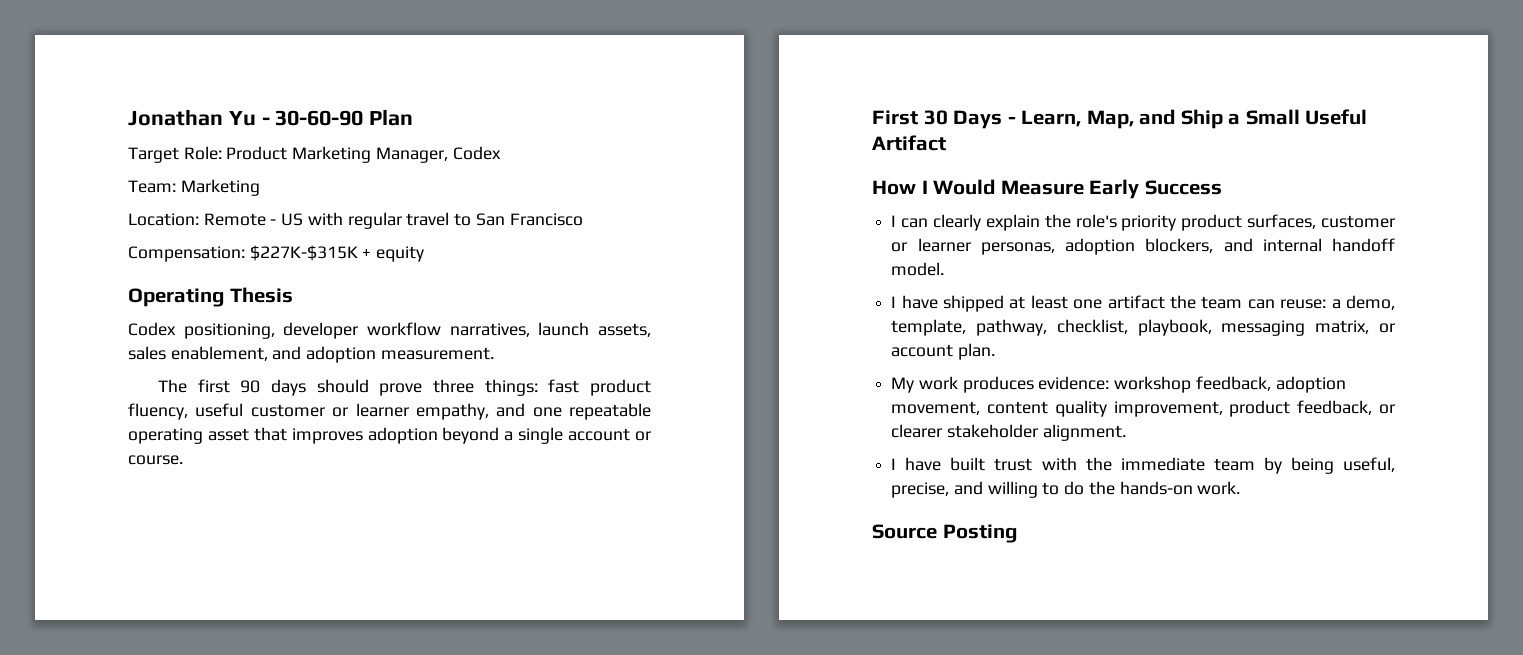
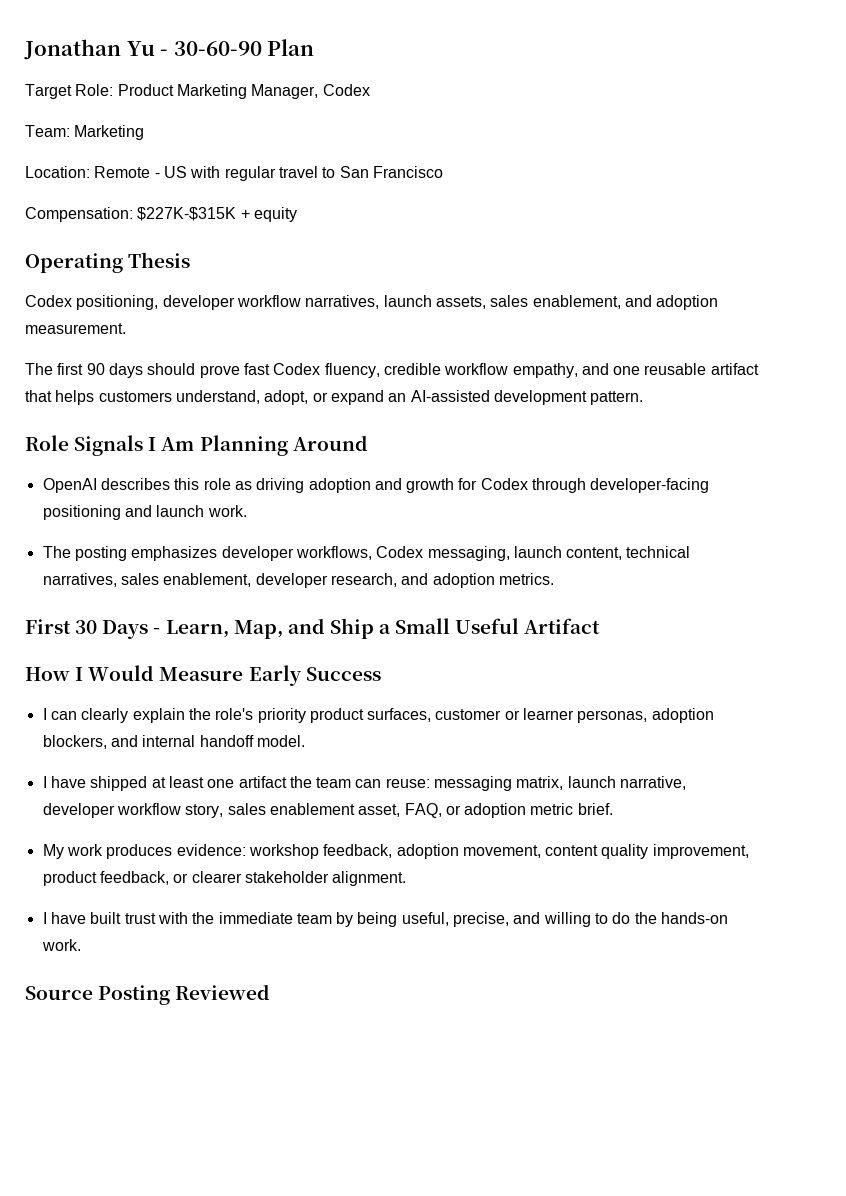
- The first 90 days should prove three things: fast product fluency, useful customer or learner empathy, and one repeatable operating asset that improves adoption beyond a single account or course.
+ The first 90 days should prove fast Codex fluency, credible workflow empathy, and one reusable artifact that helps customers understand, adopt, or expand an AI-assisted development pattern.
+ Role Signals I Am Planning Around
+ OpenAI describes this role as driving adoption and growth for Codex through developer-facing positioning and launch work.
+ The posting emphasizes developer workflows, Codex messaging, launch content, technical narratives, sales enablement, developer research, and adoption metrics.
- I have shipped at least one artifact the team can reuse: a demo, template, pathway, checklist, playbook, messaging matrix, or account plan.
+ I have shipped at least one artifact the team can reuse: messaging matrix, launch narrative, developer workflow story, sales enablement asset, FAQ, or adoption metric brief.
- Source Posting
+ Source Posting Reviewed

